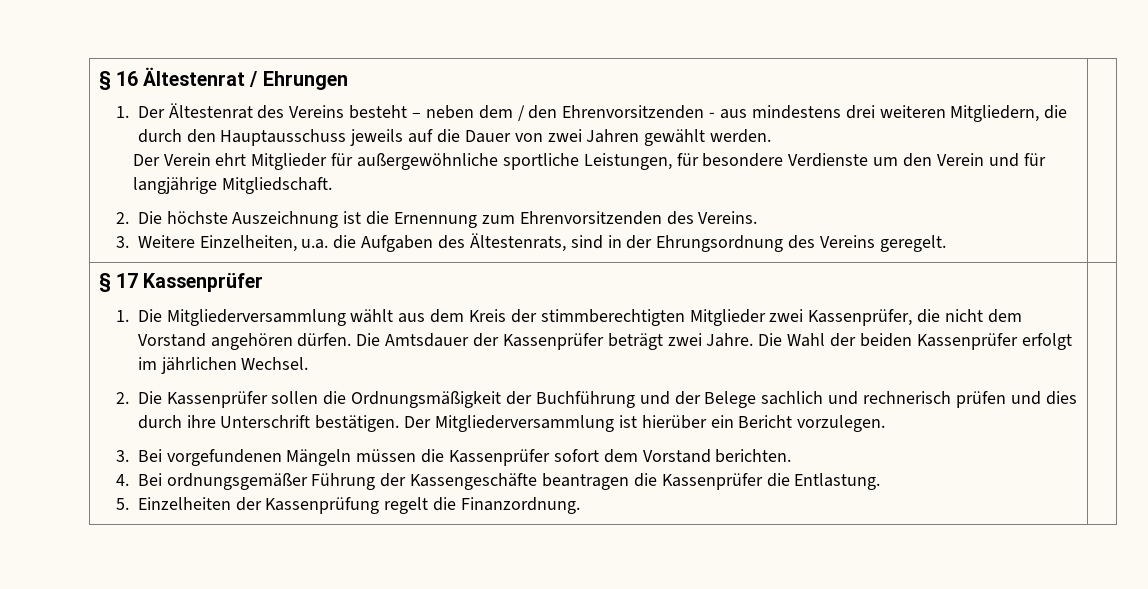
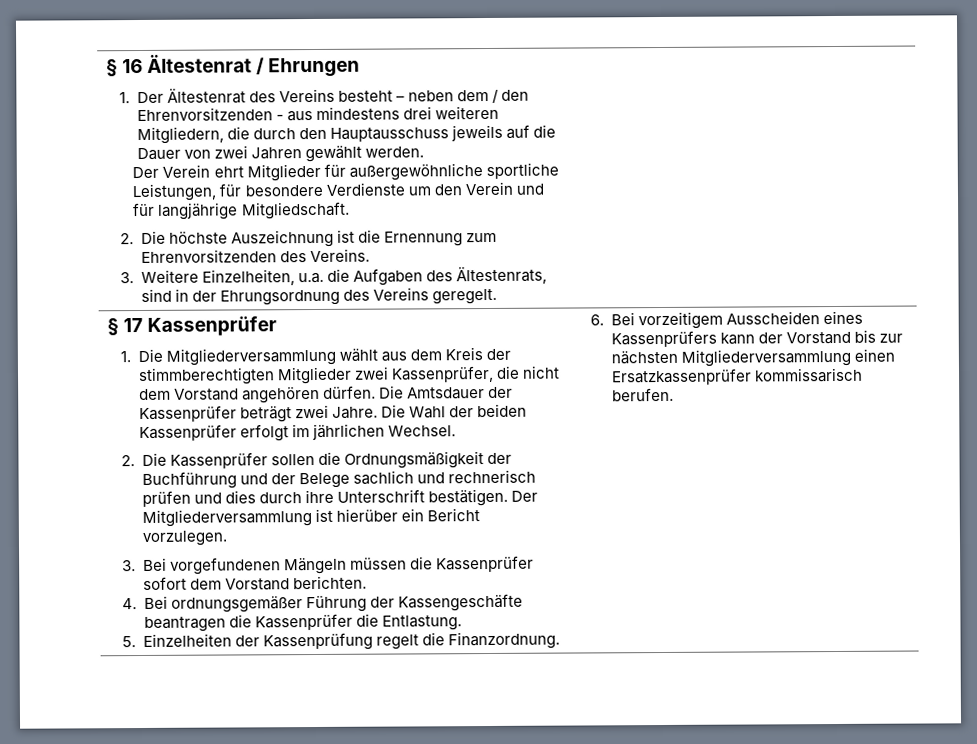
+ 6. Bei vorzeitigem Ausscheiden eines Kassenprüfers kann der Vorstand bis zur nächsten Mitgliederversammlung einen Ersatzkassenprüfer kommissarisch berufen.

